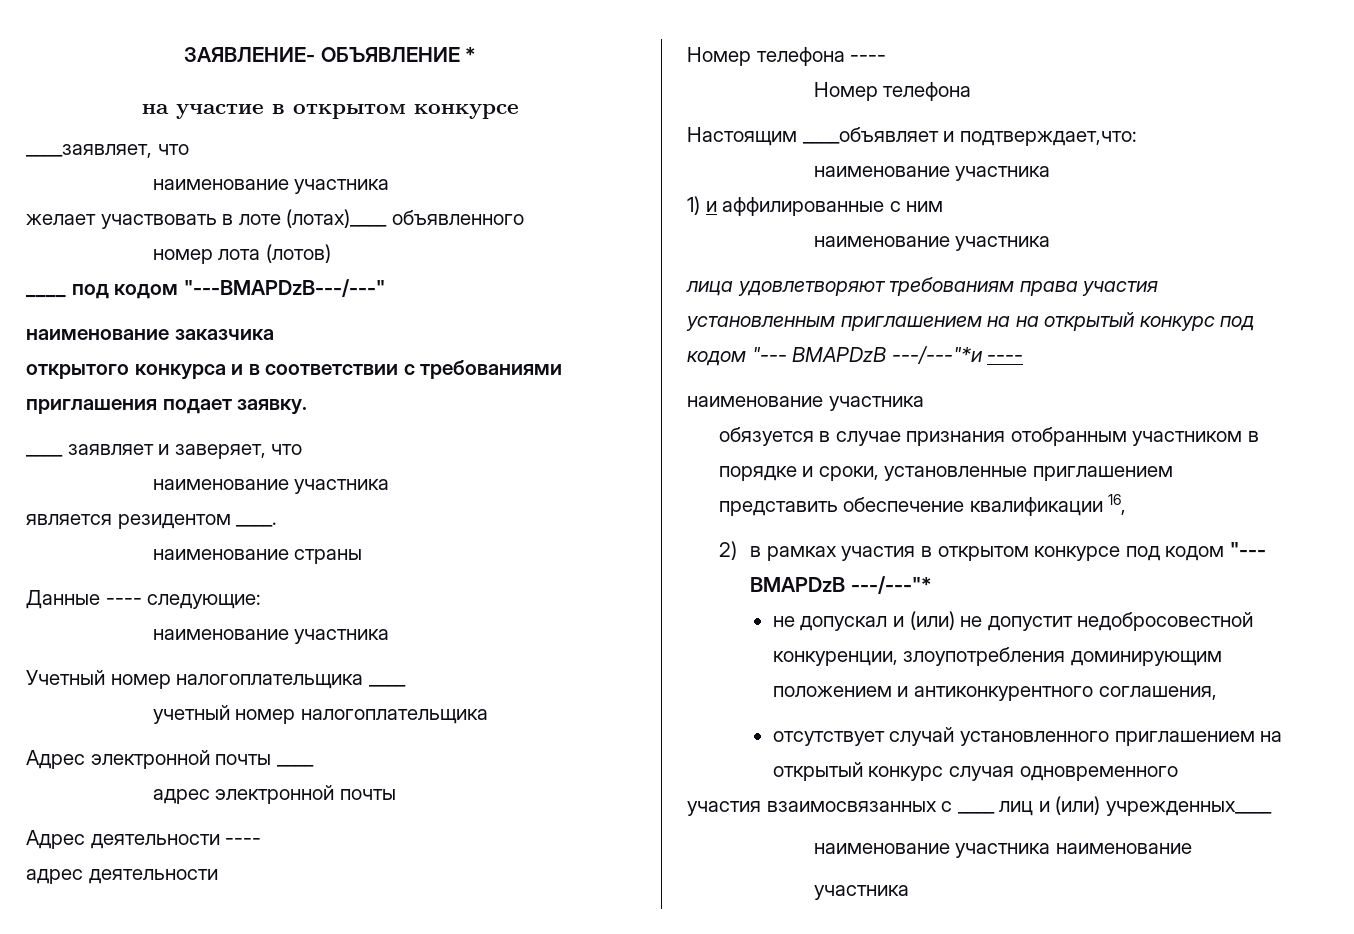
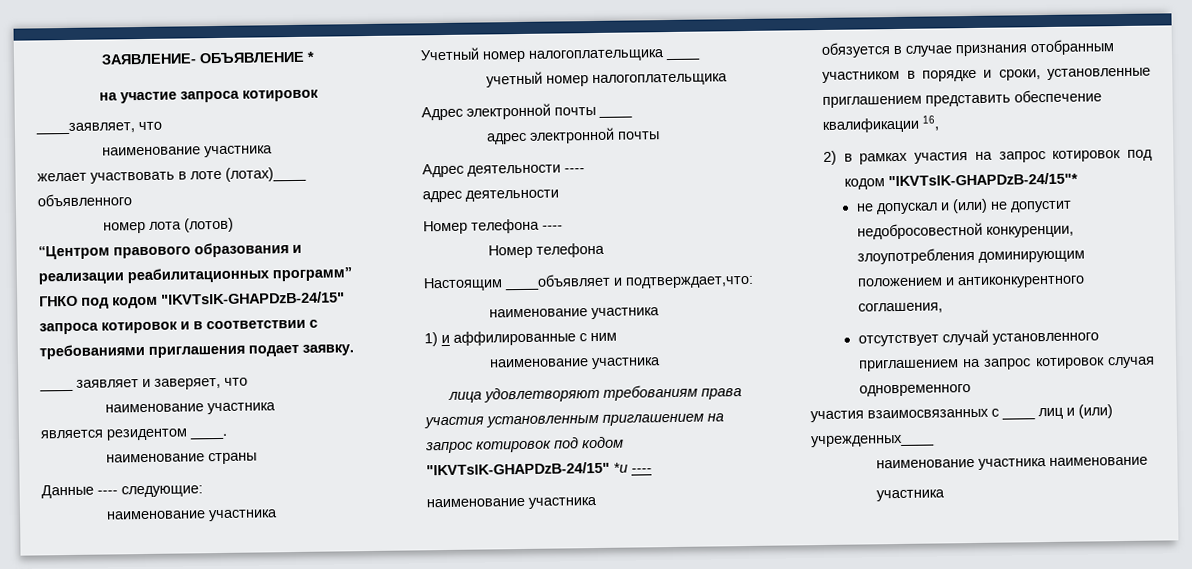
- на участие в открытом конкурсе
+ на участие запроса котировок
- ____ под кодом "---BMAPDzB---/---"
- наименование заказчика
- открытого конкурса и в соответствии с требованиями приглашения подает заявку.
+ “Центром правового образования и реализации реабилитационных программ” ГНКО под кодом "IKVTsIK-GHAPDzB-24/15" запроса котировок и в соответствии с требованиями приглашения подает заявку.
- лица удовлетворяют требованиям права участия установленным приглашением на на открытый конкурс под кодом "--- BMAPDzB ---/---"*и ----
+ лица удовлетворяют требованиям права участия установленным приглашением на запрос котировок под кодом "IKVTsIK-GHAPDzB-24/15" *и ----
- 2) в рамках участия в открытом конкурсе под кодом "--- BMAPDzB ---/---"*
+ 2) в рамках участия на запрос котировок под кодом "IKVTsIK-GHAPDzB-24/15"*
- отсутствует случай установленного приглашением на открытый конкурс случая одновременного
+ отсутствует случай установленного приглашением на запрос котировок случая одновременного

